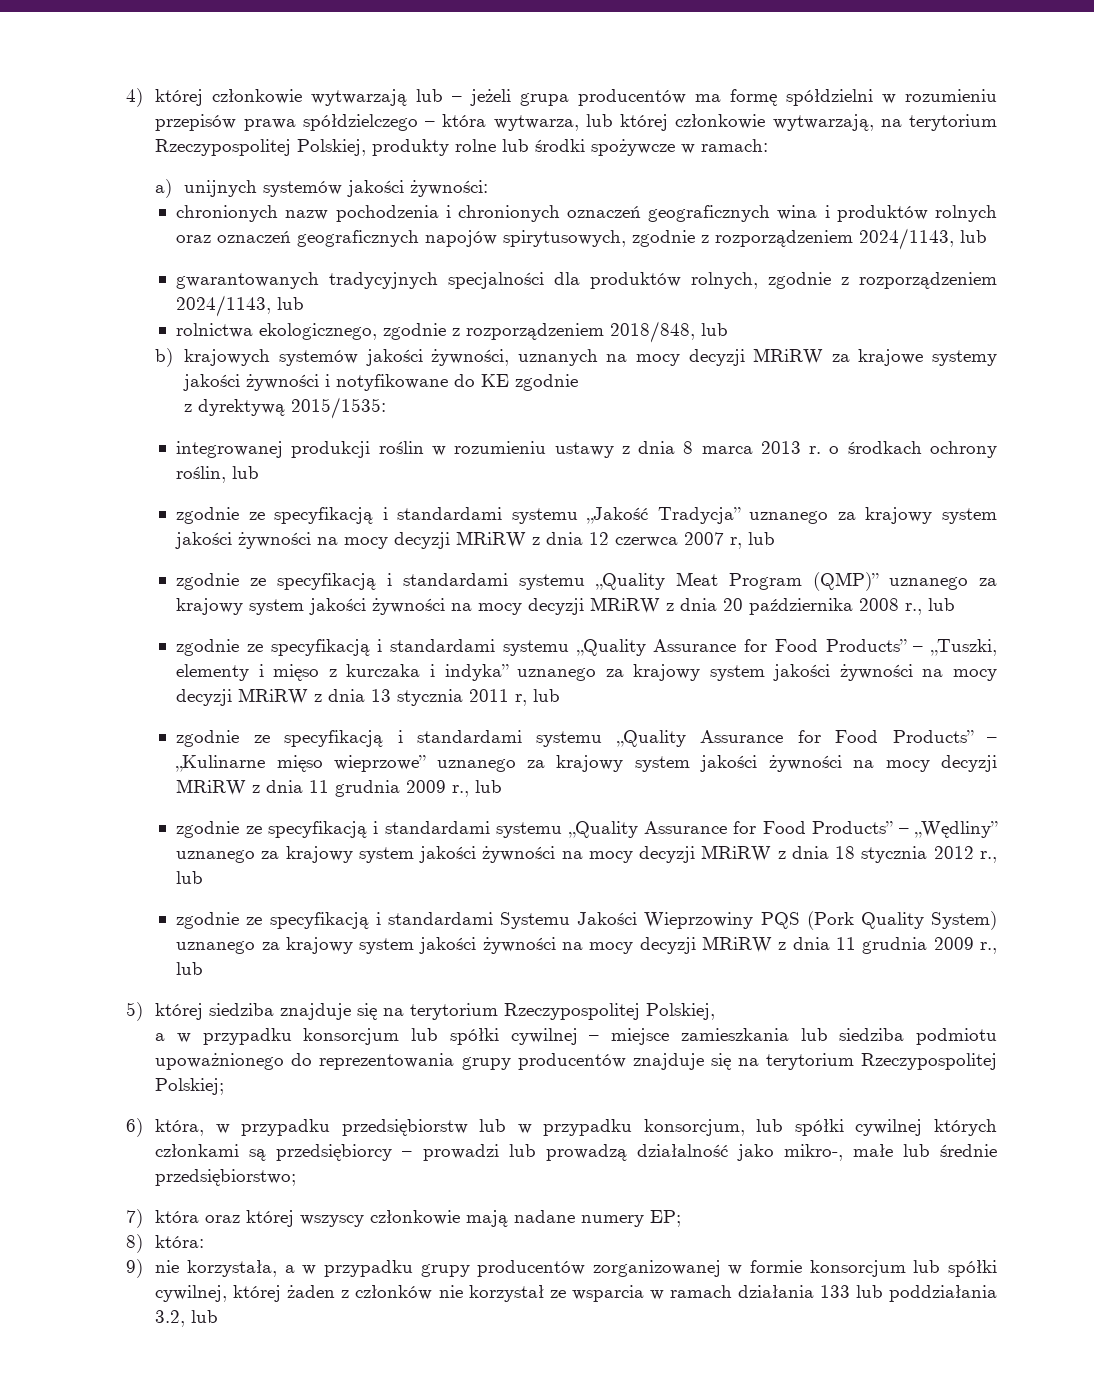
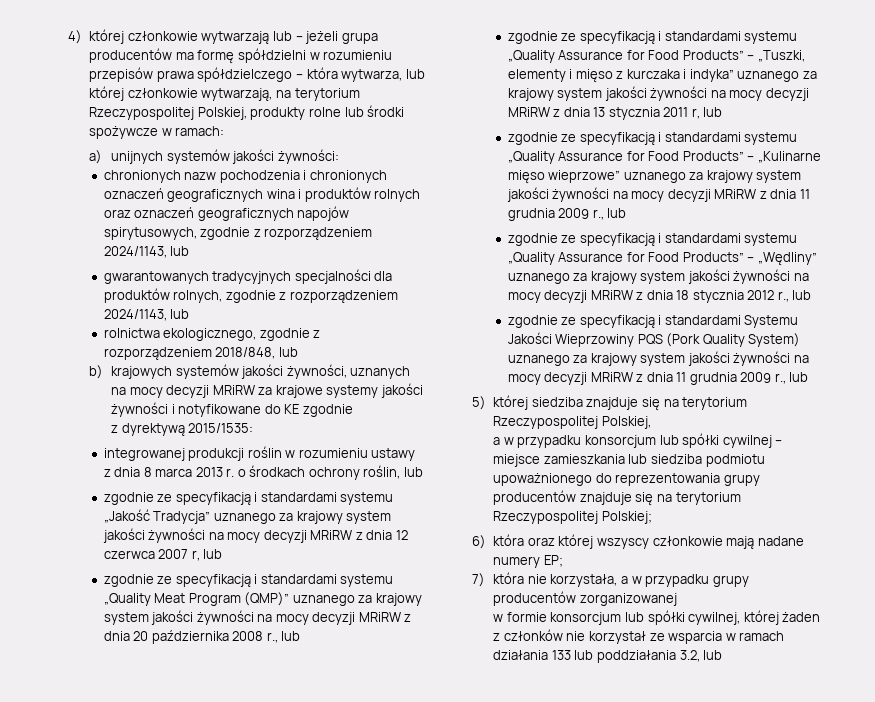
- 6) która, w przypadku przedsiębiorstw lub w przypadku konsorcjum, lub spółki cywilnej których członkami są przedsiębiorcy – prowadzi lub prowadzą działalność jako mikro-, małe lub średnie przedsiębiorstwo;
- 7) która oraz której wszyscy członkowie mają nadane numery EP;
+ 6) która oraz której wszyscy członkowie mają nadane numery EP;
- 8) która:
- 9) nie korzystała, a w przypadku grupy producentów zorganizowanej w formie konsorcjum lub spółki cywilnej, której żaden z członków nie korzystał ze wsparcia w ramach działania 133 lub poddziałania 3.2, lub
+ 7) która nie korzystała, a w przypadku grupy producentów zorganizowanej
+ w formie konsorcjum lub spółki cywilnej, której żaden z członków nie korzystał ze wsparcia w ramach działania 133 lub poddziałania 3.2, lub

